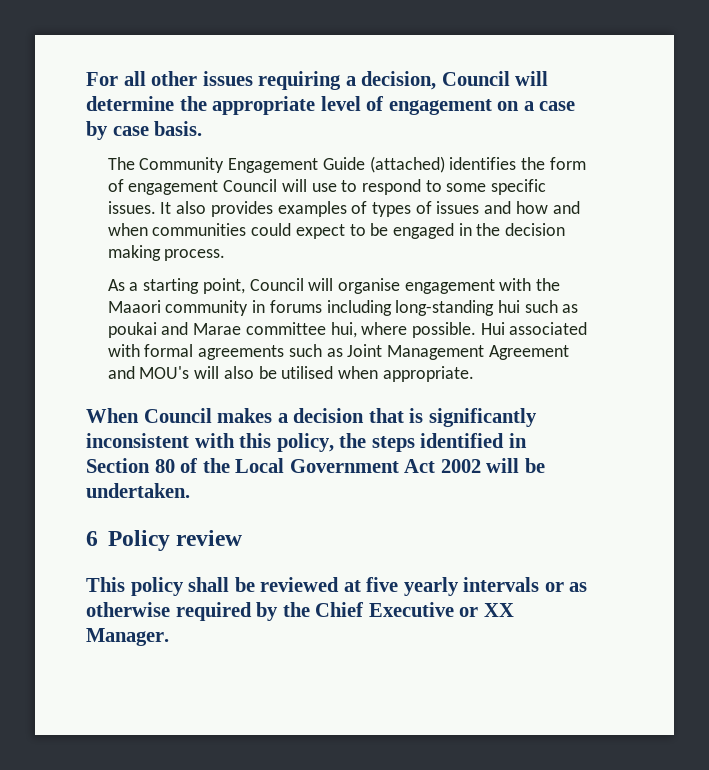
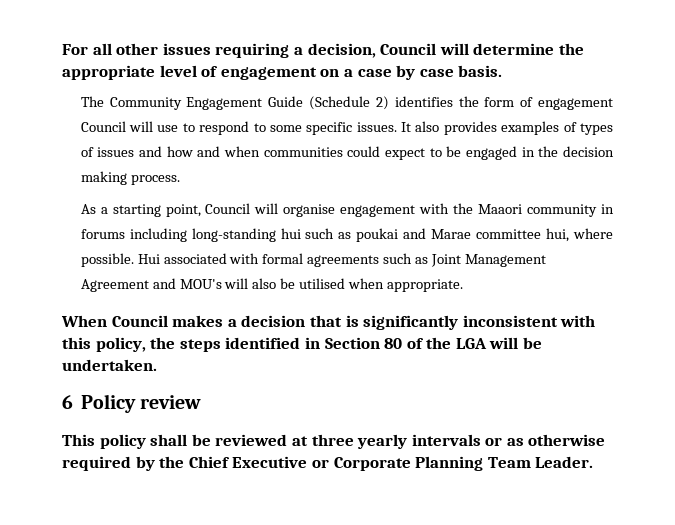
- The Community Engagement Guide (attached) identifies the form of engagement Council will use to respond to some specific issues.
+ The Community Engagement Guide (Schedule 2) identifies the form of engagement Council will use to respond to some specific issues.
- When Council makes a decision that is significantly inconsistent with this policy, the steps identified in Section 80 of the Local Government Act 2002 will be undertaken.
+ When Council makes a decision that is significantly inconsistent with this policy, the steps identified in Section 80 of the LGA will be undertaken.
- This policy shall be reviewed at five yearly intervals or as otherwise required by the Chief Executive or XX Manager.
+ This policy shall be reviewed at three yearly intervals or as otherwise required by the Chief Executive or Corporate Planning Team Leader.

